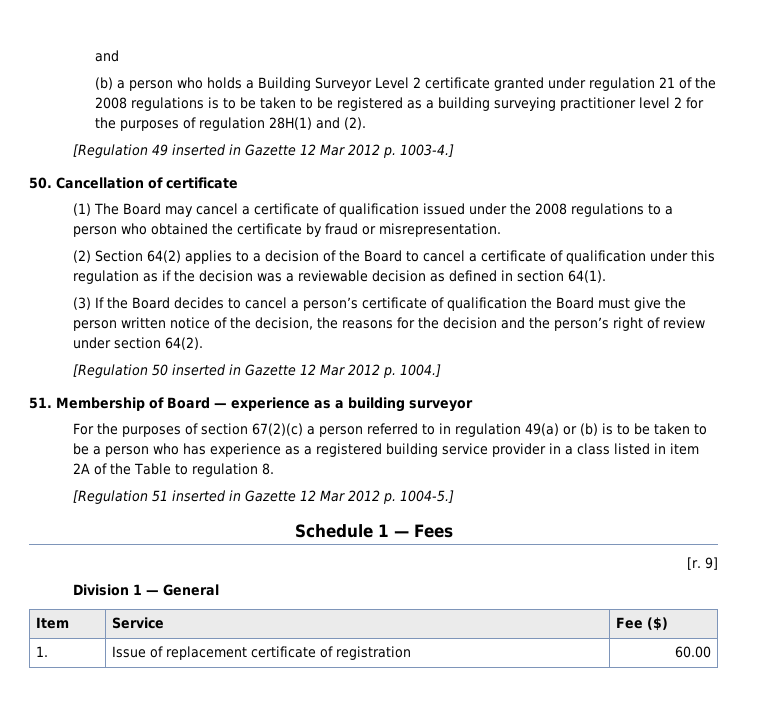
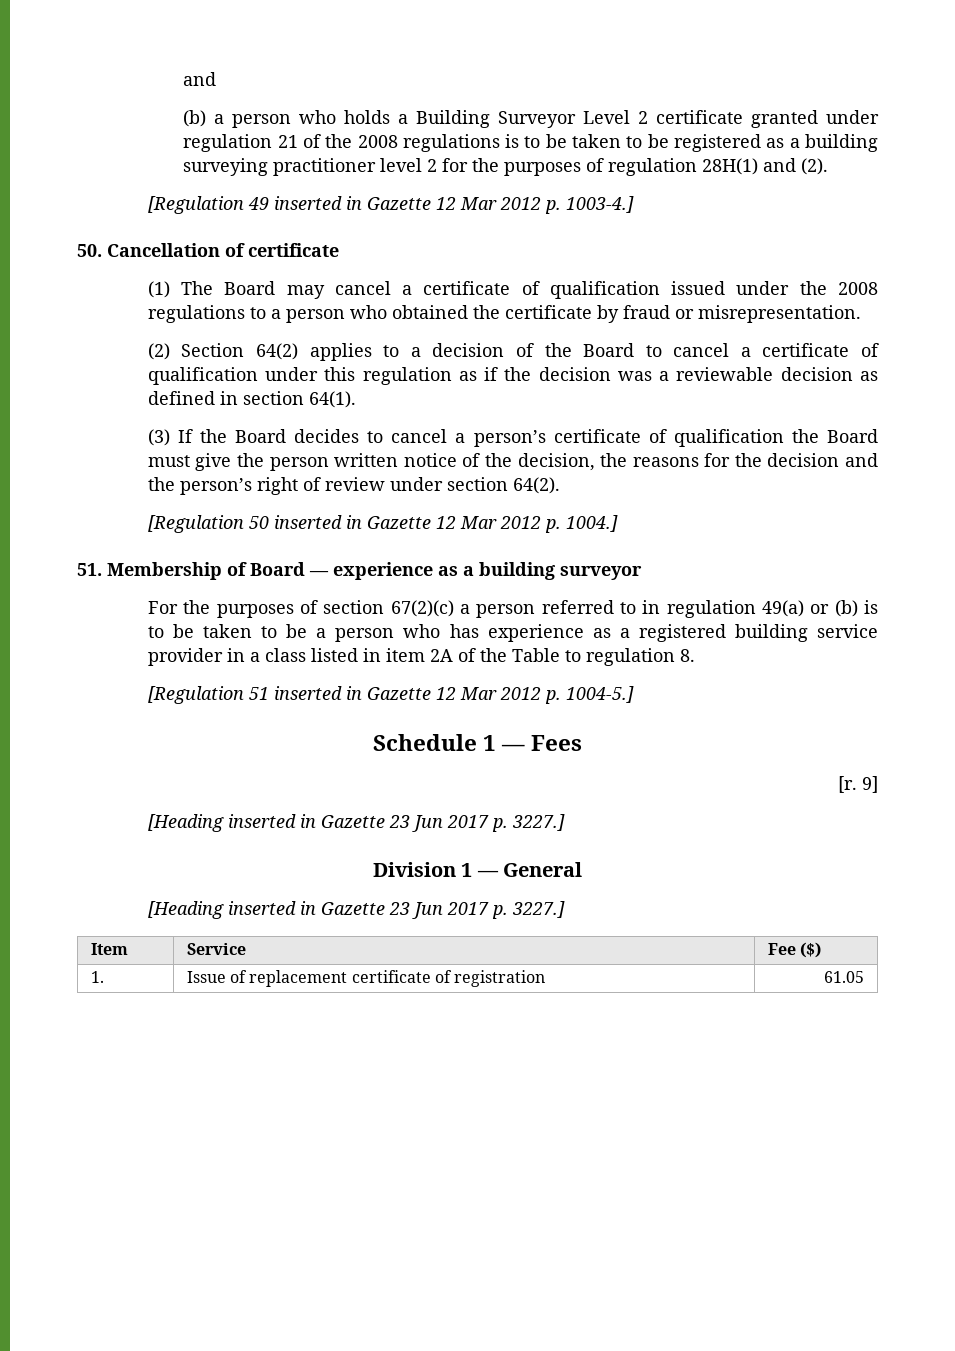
  9]
+ [Heading inserted in Gazette 23 Jun 2017 p. 3227.]
  Division 1 — General
+ [Heading inserted in Gazette 23 Jun 2017 p. 3227.]
- 1. | Issue of replacement certificate of registration | 60.00
+ 1. | Issue of replacement certificate of registration | 61.05

